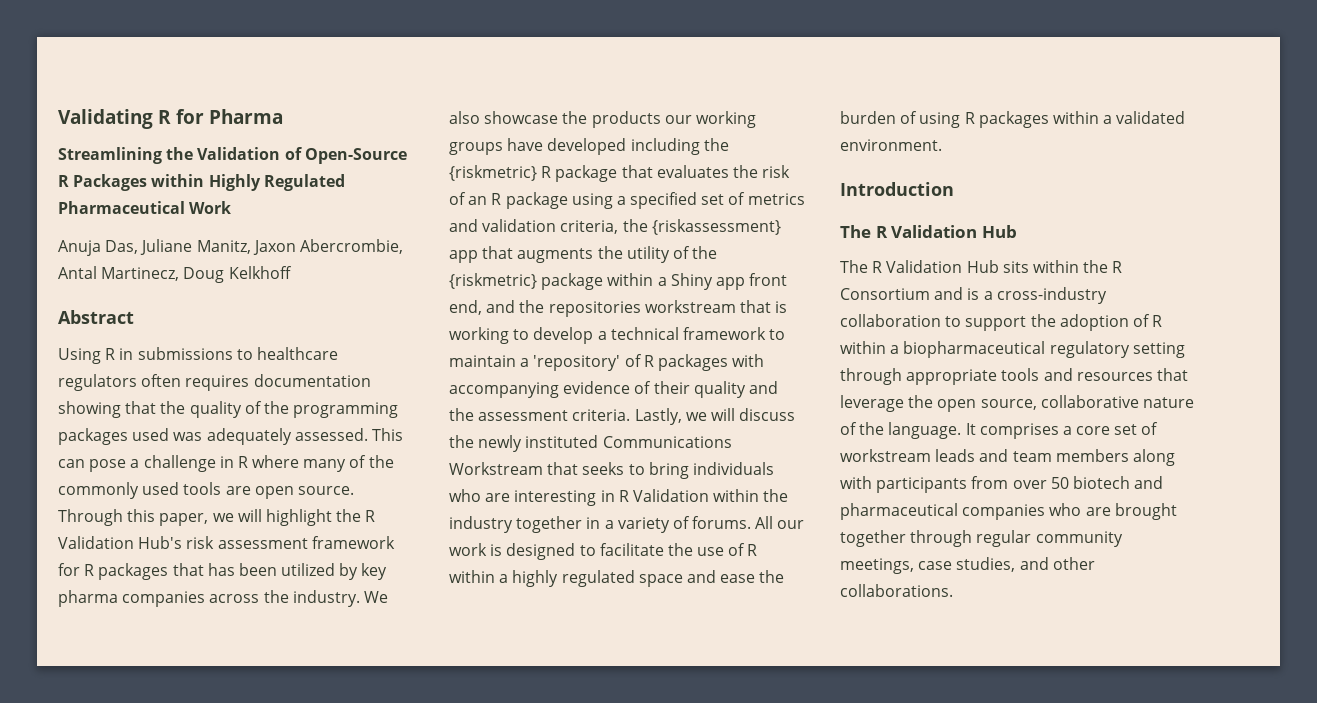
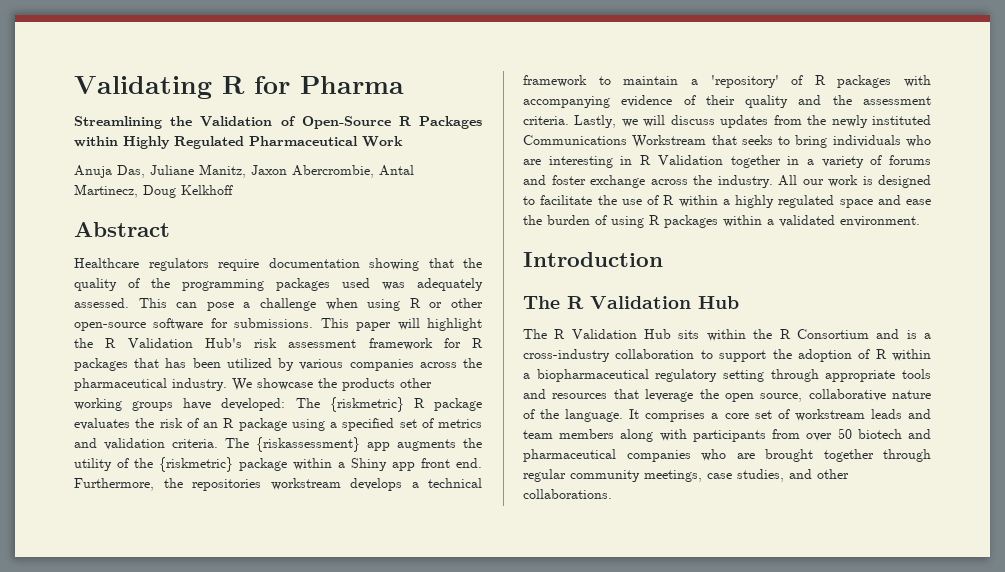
- Using R in submissions to healthcare regulators often requires documentation showing that the quality of the programming packages used was adequately assessed.
+ Healthcare regulators require documentation showing that the quality of the programming packages used was adequately assessed.
- This can pose a challenge in R where many of the commonly used tools are open source. Through this paper, we will highlight the R Validation Hub's risk assessment framework for R packages that has been utilized by key pharma companies across the industry.
+ This can pose a challenge when using R or other open-source software for submissions. This paper will highlight the R Validation Hub's risk assessment framework for R packages that has been utilized by various companies across the pharmaceutical industry.
- We also showcase the products our working groups have developed including the {riskmetric} R package that evaluates the risk of an R package using a specified set of metrics and validation criteria, the {riskassessment} app that augments the utility of the {riskmetric} package within a Shiny app front end, and the repositories workstream that is working to develop a technical framework to maintain a 'repository' of R packages with accompanying evidence of their quality and the assessment criteria.
+ We showcase the products other working groups have developed: The {riskmetric} R package evaluates the risk of an R package using a specified set of metrics and validation criteria. The {riskassessment} app augments the utility of the {riskmetric} package within a Shiny app front end. Furthermore, the repositories workstream develops a technical framework to maintain a 'repository' of R packages with accompanying evidence of their quality and the assessment criteria.
- Lastly, we will discuss the newly instituted Communications Workstream that seeks to bring individuals who are interesting in R Validation within the industry together in a variety of forums.
+ Lastly, we will discuss updates from the newly instituted Communications Workstream that seeks to bring individuals who are interesting in R Validation together in a variety of forums and foster exchange across the industry.

